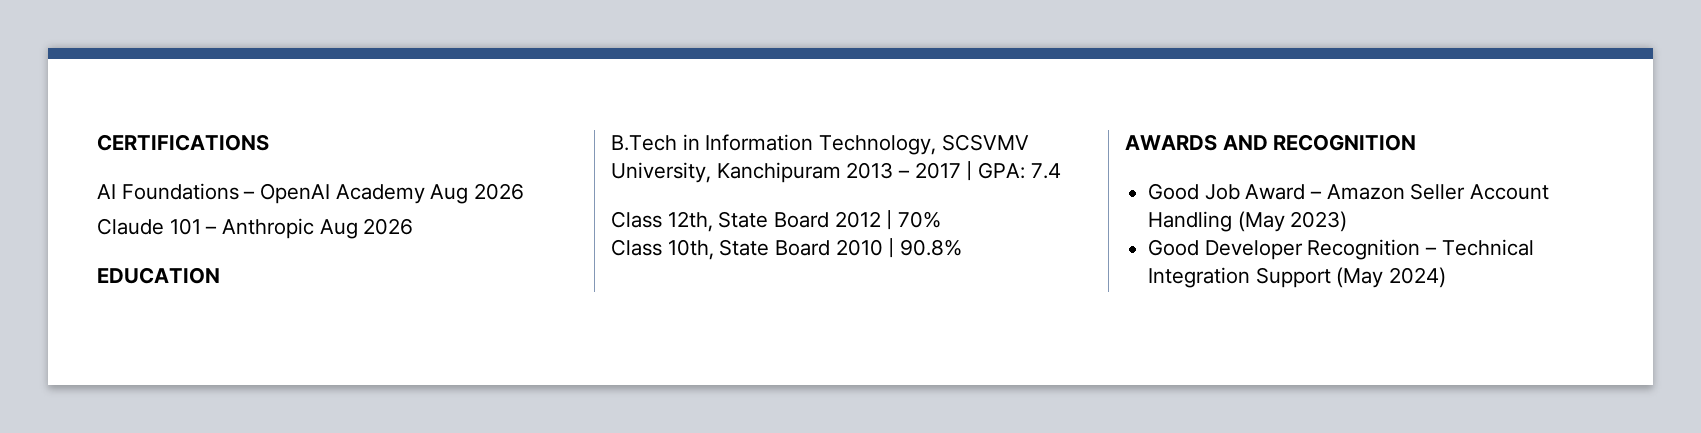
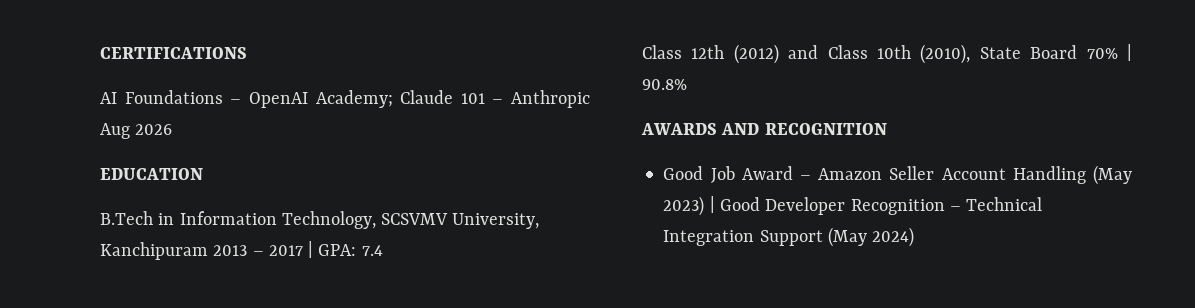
- AI Foundations – OpenAI Academy Aug 2026
- Claude 101 – Anthropic Aug 2026
+ AI Foundations – OpenAI Academy; Claude 101 – Anthropic Aug 2026
- Class 12th, State Board 2012 | 70%
- Class 10th, State Board 2010 | 90.8%
+ Class 12th (2012) and Class 10th (2010), State Board 70% | 90.8%
- Good Job Award – Amazon Seller Account Handling (May 2023)
- Good Developer Recognition – Technical Integration Support (May 2024)
+ Good Job Award – Amazon Seller Account Handling (May 2023) | Good Developer Recognition – Technical Integration Support (May 2024)

